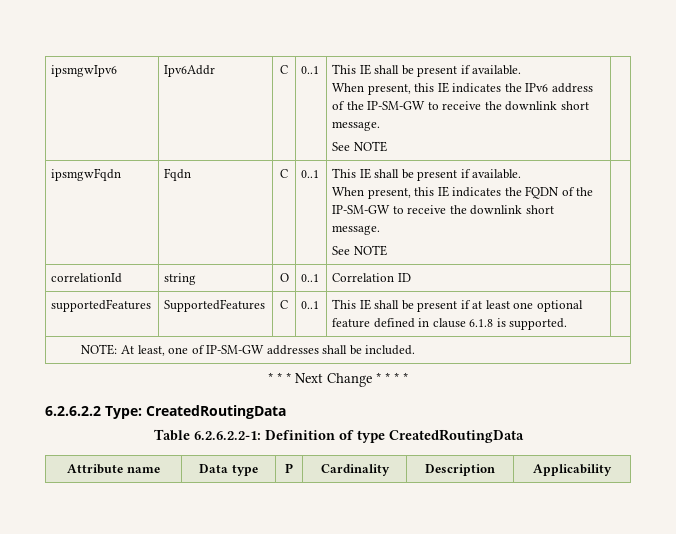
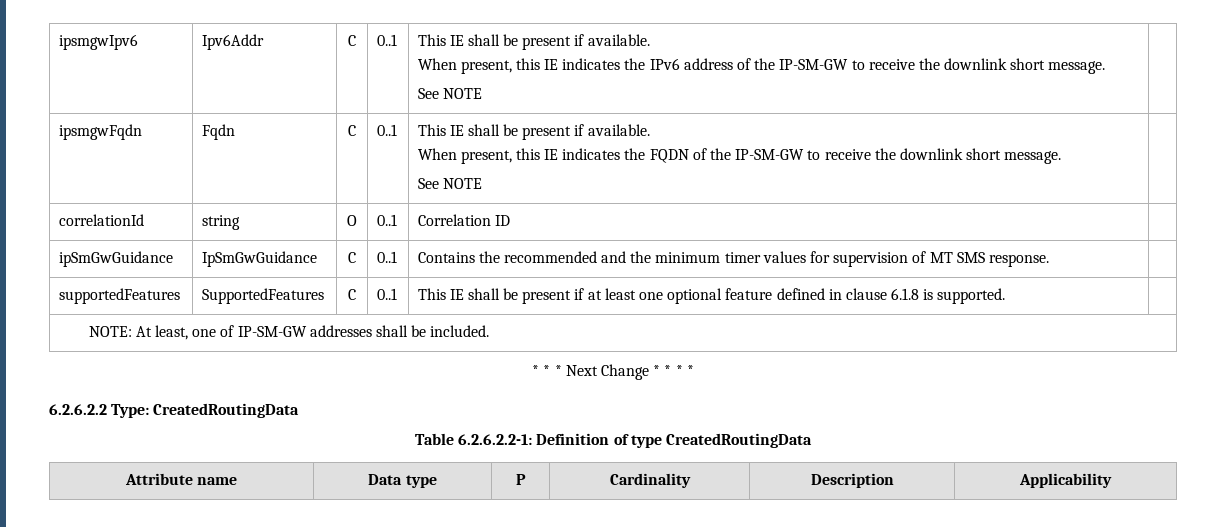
+ ipSmGwGuidance | IpSmGwGuidance | C | 0..1 | Contains the recommended and the minimum timer values for supervision of MT SMS response. |

